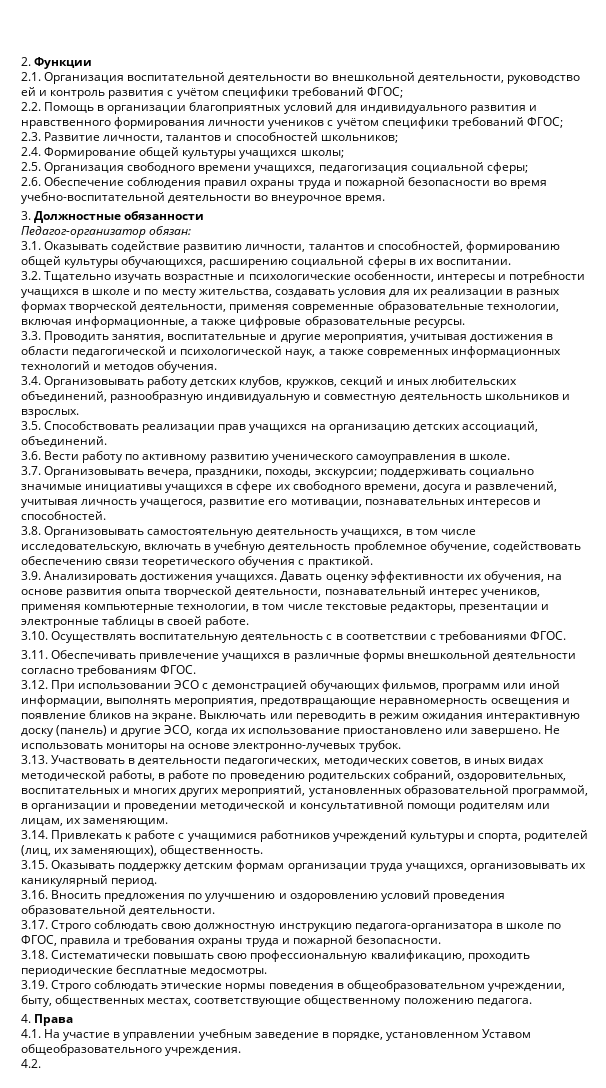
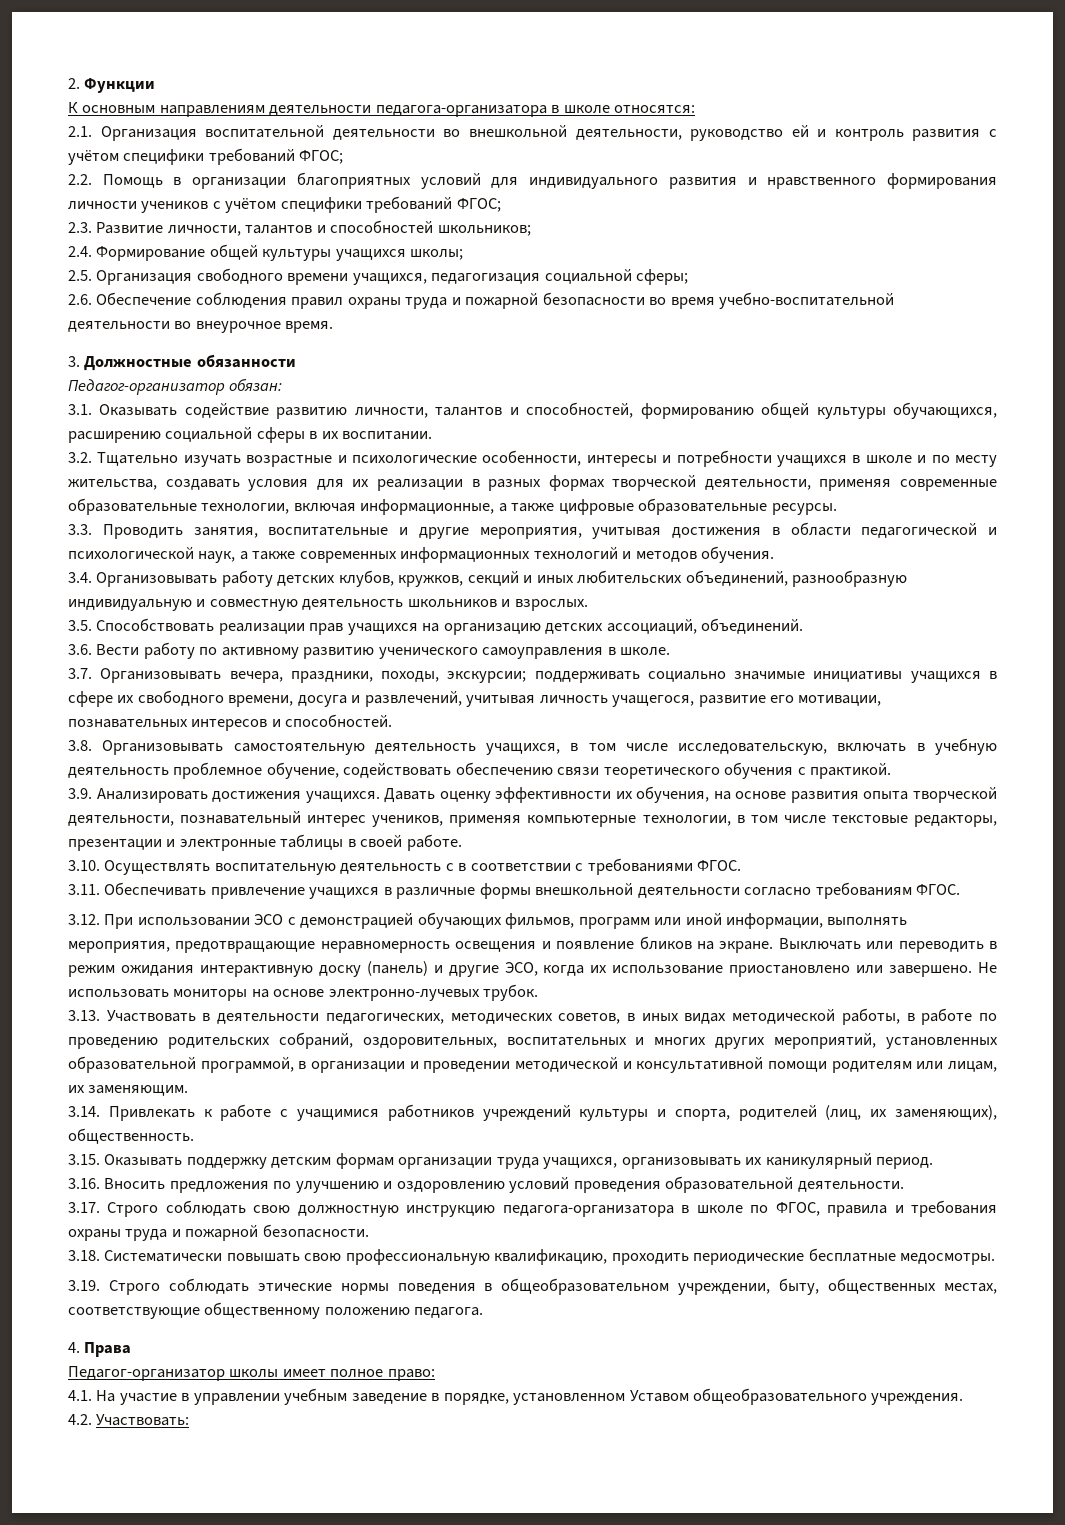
+ К основным направлениям деятельности педагога-организатора в школе относятся:
+ Педагог-организатор школы имеет полное право:
- 4.2.
+ 4.2. Участвовать:

